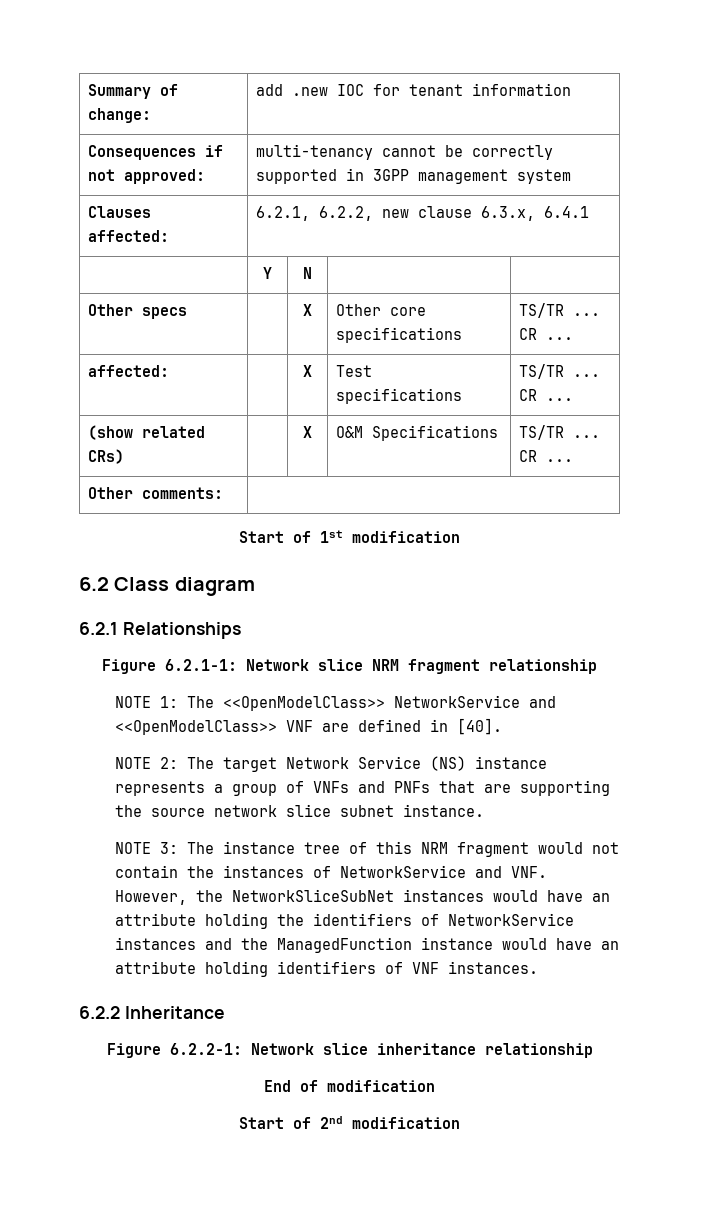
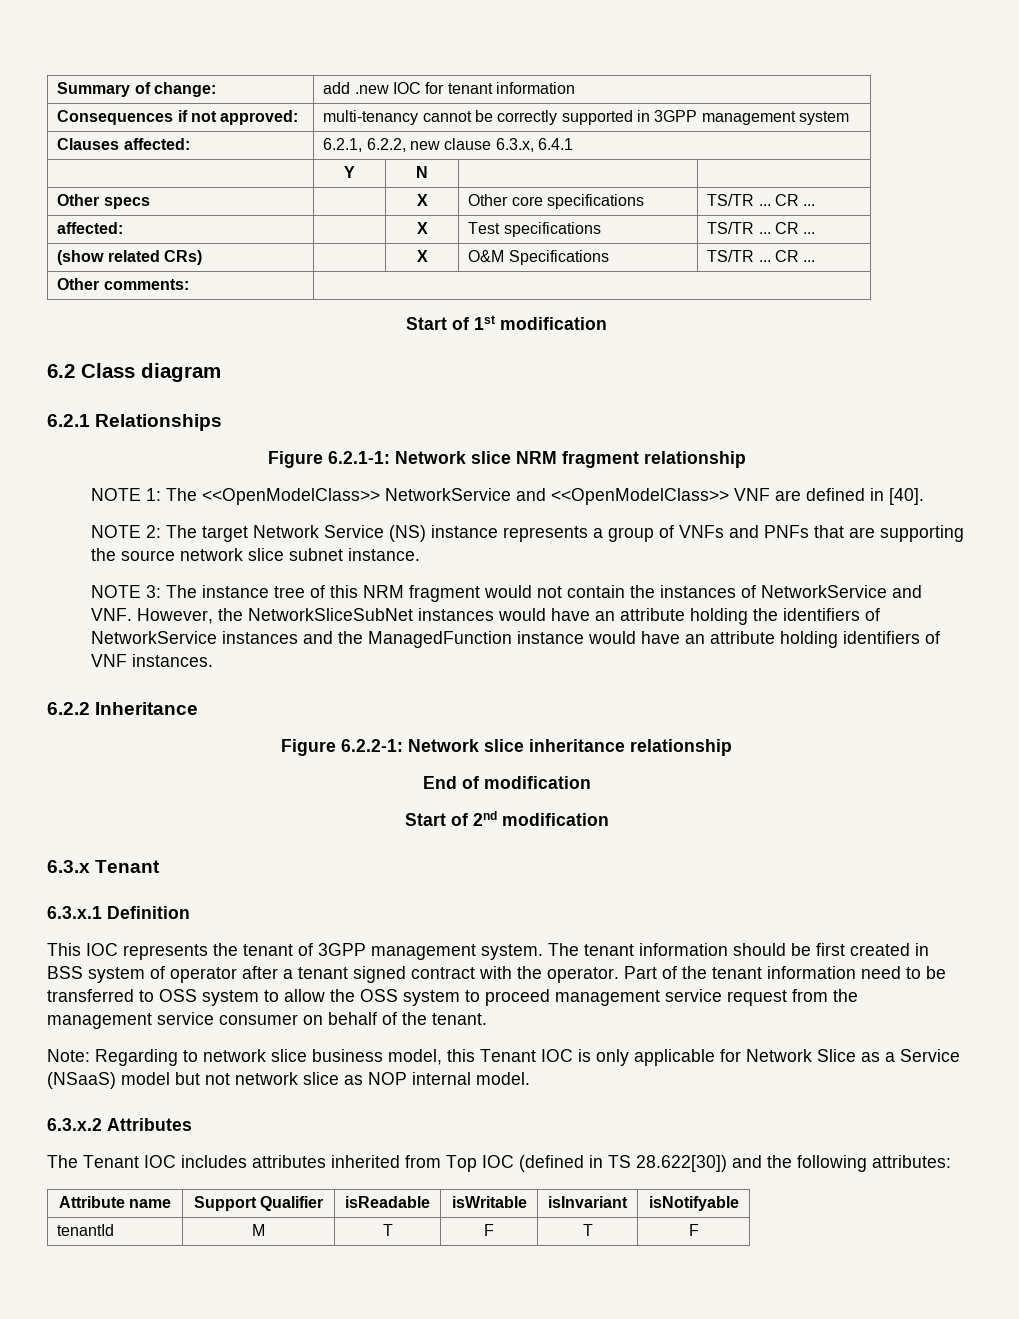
+ 6.3.x Tenant
+ 6.3.x.1 Definition
+ This IOC represents the tenant of 3GPP management system. The tenant information should be first created in BSS system of operator after a tenant signed contract with the operator. Part of the tenant information need to be transferred to OSS system to allow the OSS system to proceed management service request from the management service consumer on behalf of the tenant.
+ Note: Regarding to network slice business model, this Tenant IOC is only applicable for Network Slice as a Service (NSaaS) model but not network slice as NOP internal model.
+ 6.3.x.2 Attributes
+ The Tenant IOC includes attributes inherited from Top IOC (defined in TS 28.622[30]) and the following attributes:
+ Attribute name | Support Qualifier | isReadable | isWritable | isInvariant | isNotifyable
+ tenantId | M | T | F | T | F

